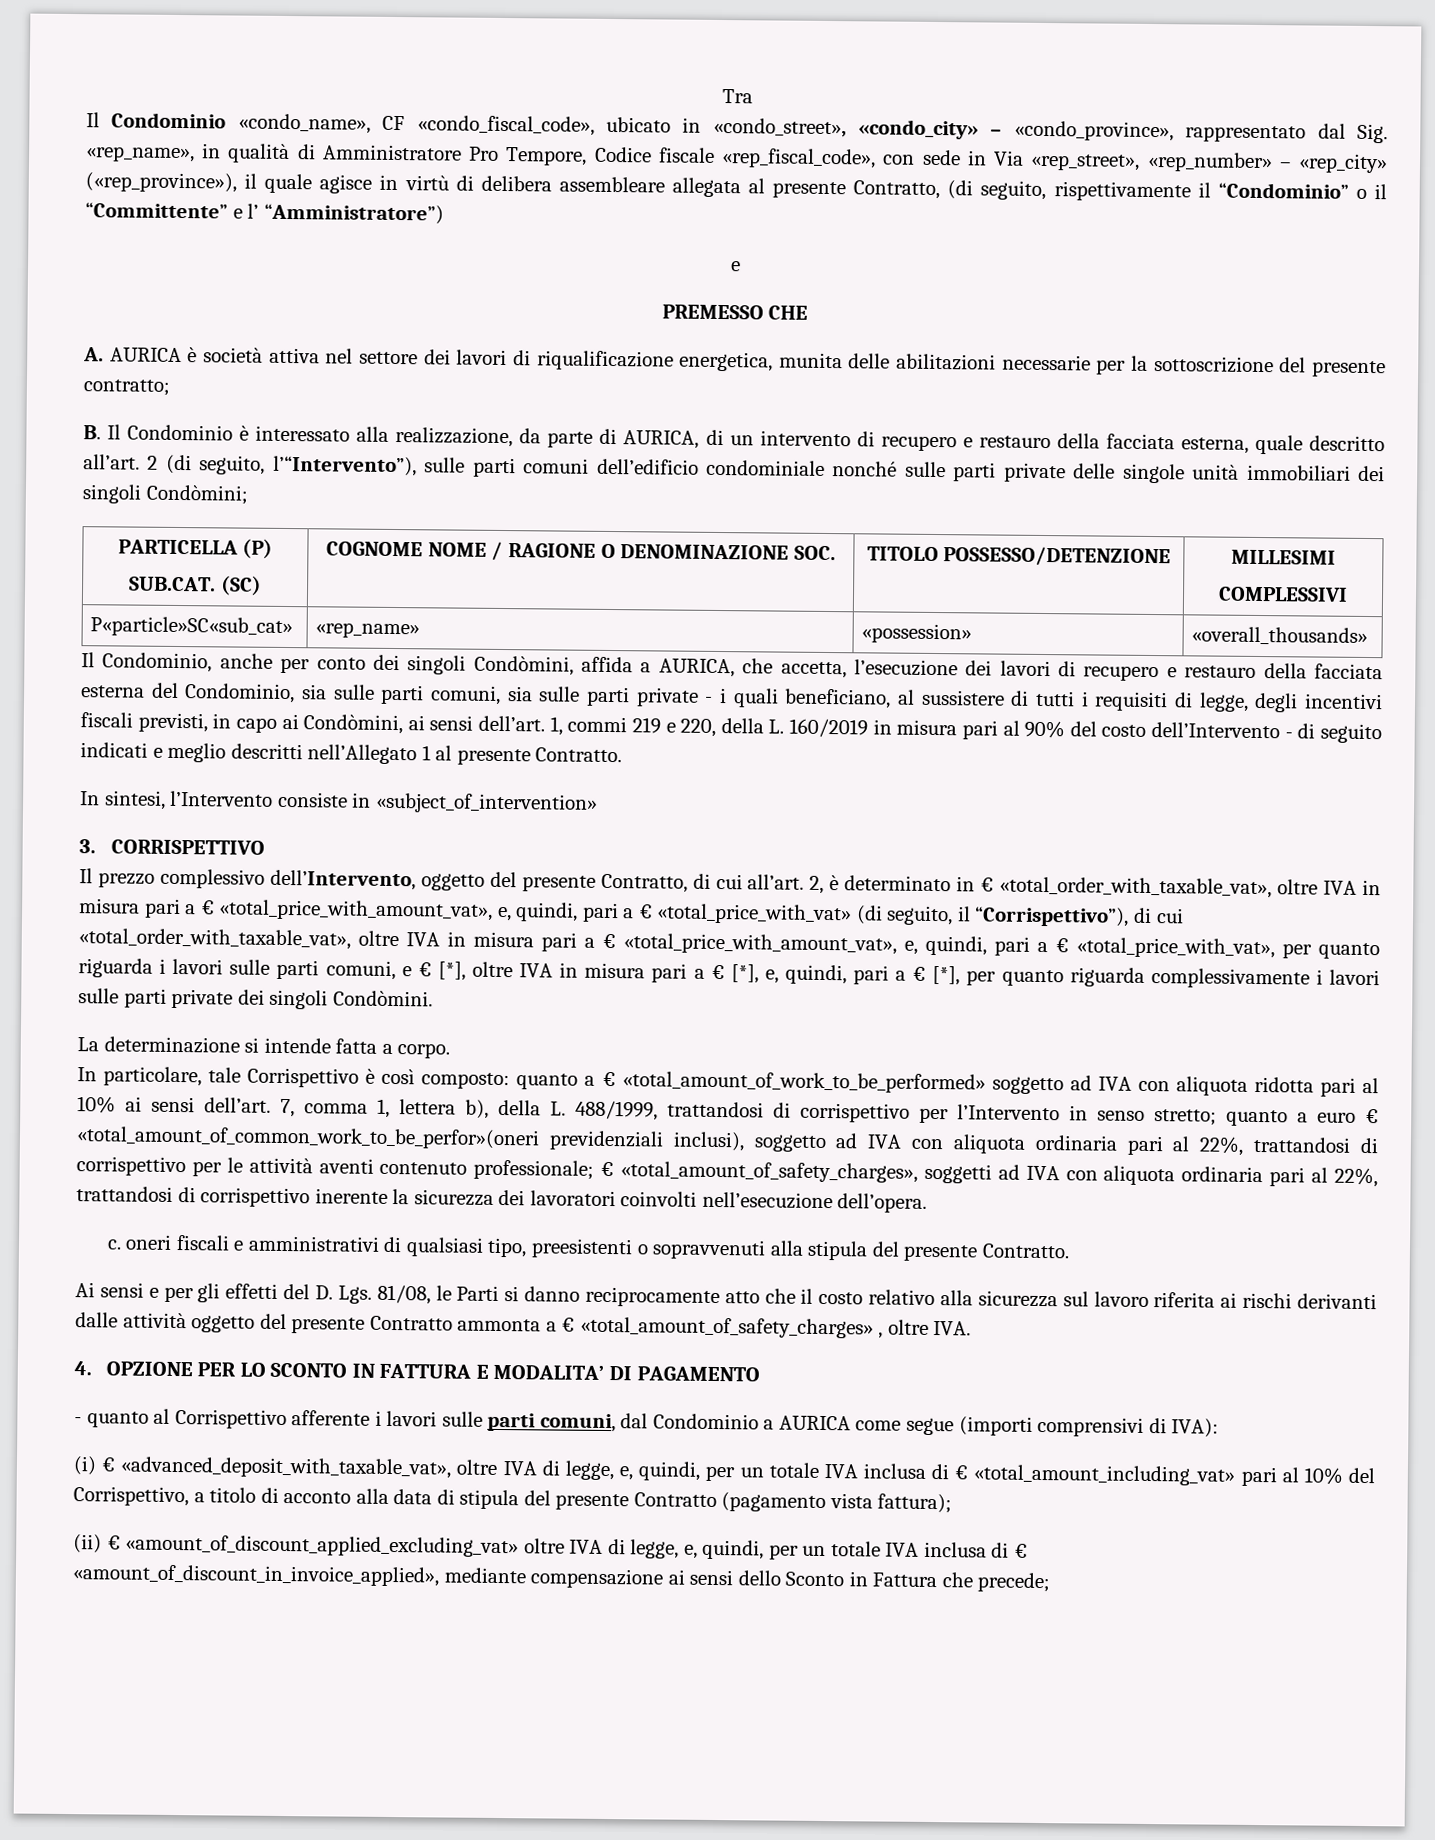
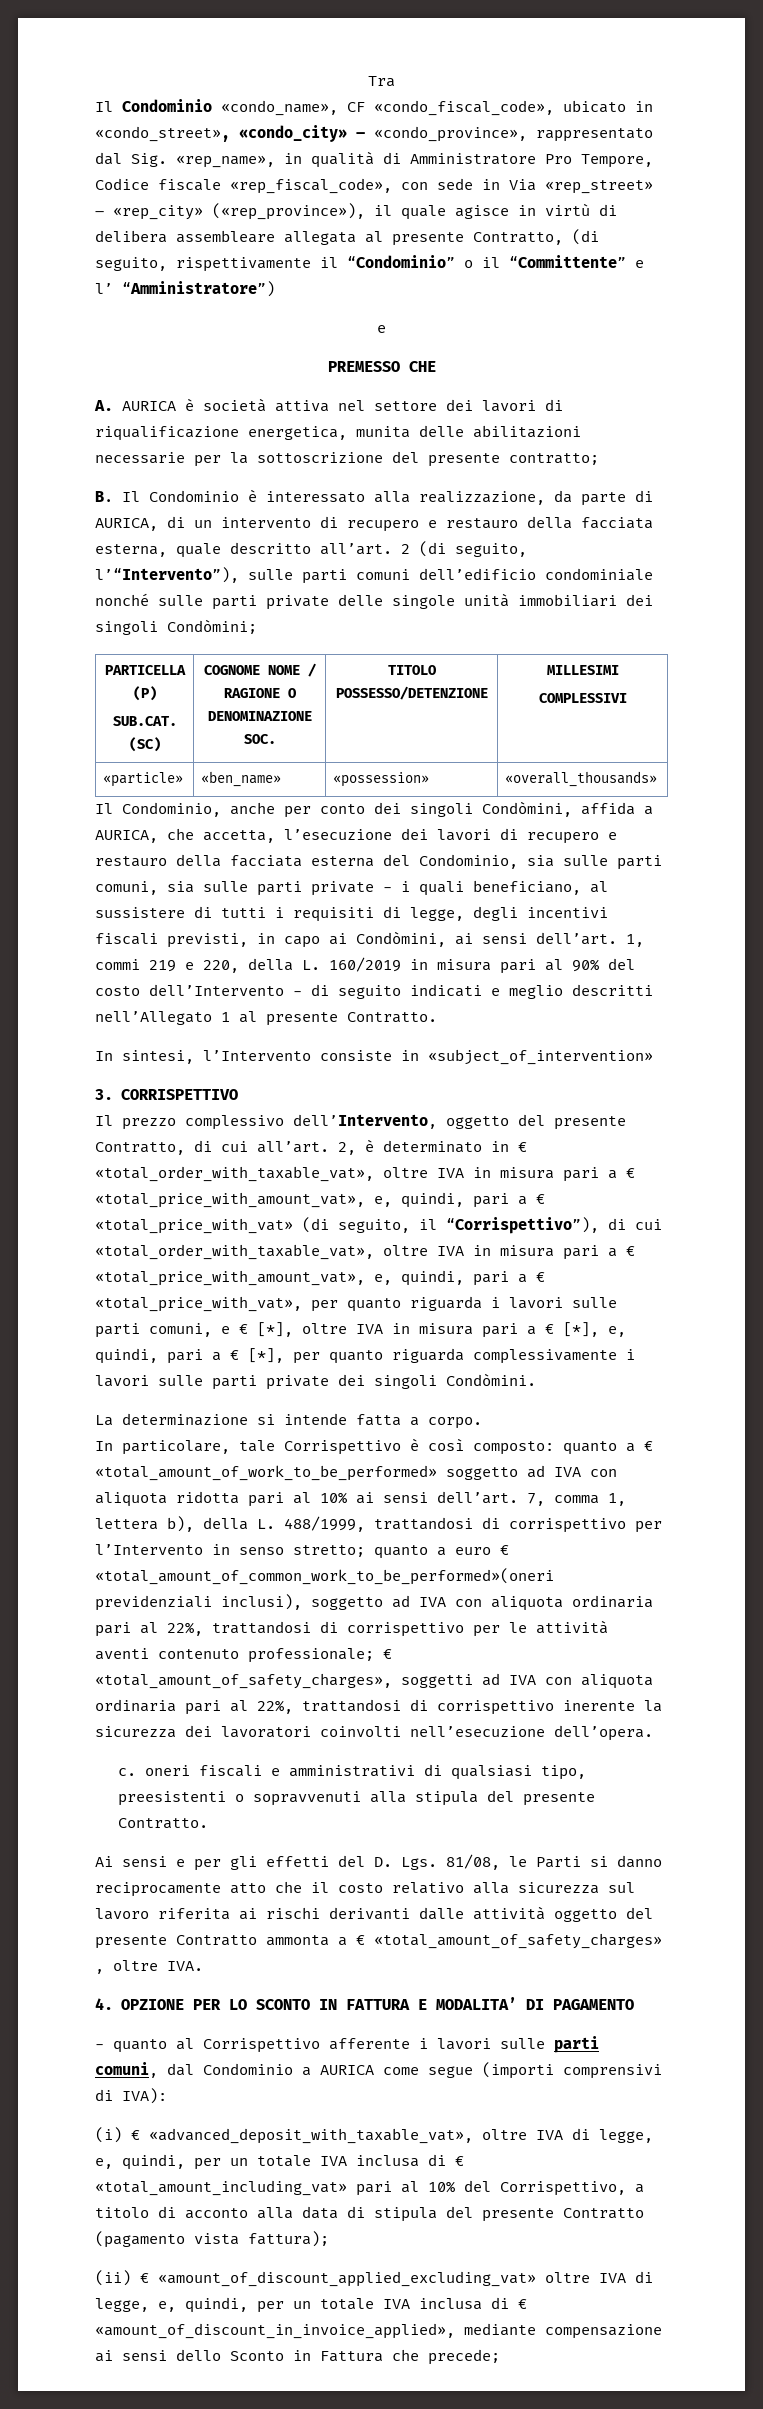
- Il Condominio «condo_name», CF «condo_fiscal_code», ubicato in «condo_street», «condo_city» – «condo_province», rappresentato dal Sig. «rep_name», in qualità di Amministratore Pro Tempore, Codice fiscale «rep_fiscal_code», con sede in Via «rep_street», «rep_number» – «rep_city» («rep_province»), il quale agisce in virtù di delibera assembleare allegata al presente Contratto, (di seguito, rispettivamente il “Condominio” o il “Committente” e l’ “Amministratore”)
+ Il Condominio «condo_name», CF «condo_fiscal_code», ubicato in «condo_street», «condo_city» – «condo_province», rappresentato dal Sig. «rep_name», in qualità di Amministratore Pro Tempore, Codice fiscale «rep_fiscal_code», con sede in Via «rep_street» – «rep_city» («rep_province»), il quale agisce in virtù di delibera assembleare allegata al presente Contratto, (di seguito, rispettivamente il “Condominio” o il “Committente” e l’ “Amministratore”)
- P«particle»SC«sub_cat» | «rep_name» | «possession» | «overall_thousands»
+ «particle» | «ben_name» | «possession» | «overall_thousands»
- quanto a euro € «total_amount_of_common_work_to_be_perfor»(oneri previdenziali inclusi), soggetto ad IVA con aliquota ordinaria pari al 22%, trattandosi di corrispettivo per le attività aventi contenuto professionale;
+ quanto a euro € «total_amount_of_common_work_to_be_performed»(oneri previdenziali inclusi), soggetto ad IVA con aliquota ordinaria pari al 22%, trattandosi di corrispettivo per le attività aventi contenuto professionale;

